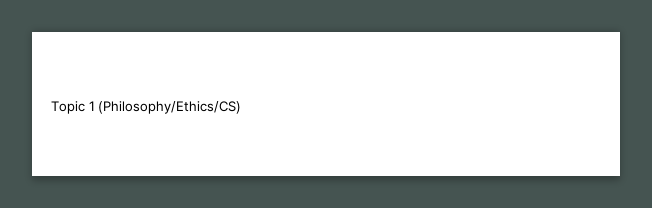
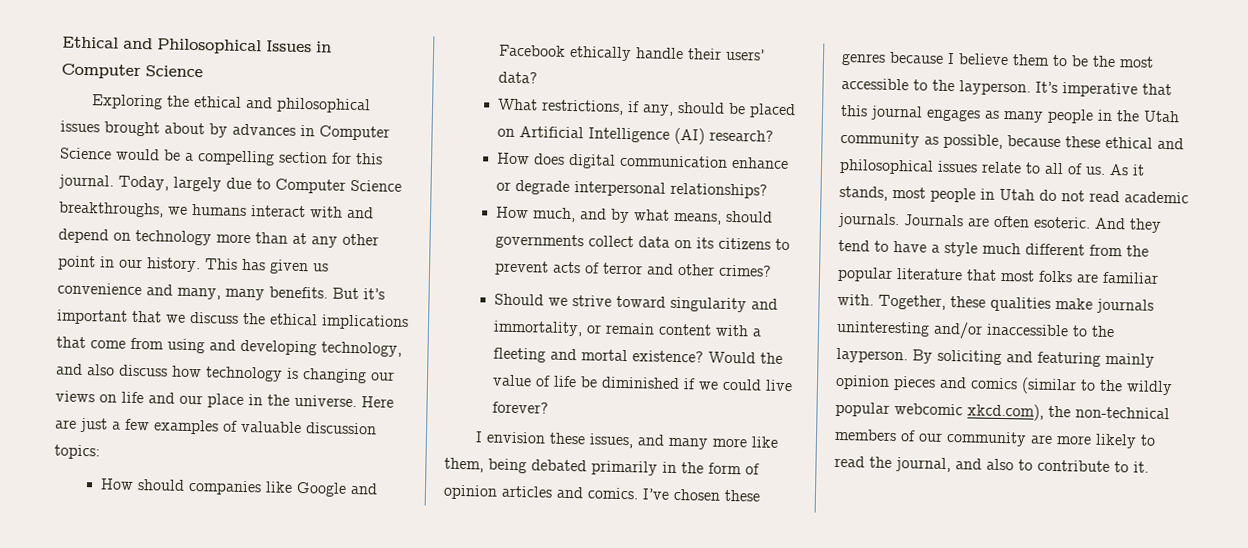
- Topic 1 (Philosophy/Ethics/CS)
+ Ethical and Philosophical Issues in Computer Science
+ Exploring the ethical and philosophical issues brought about by advances in Computer Science would be a compelling section for this journal. Today, largely due to Computer Science breakthroughs, we humans interact with and depend on technology more than at any other point in our history. This has given us convenience and many, many benefits. But it’s important that we discuss the ethical implications that come from using and developing technology, and also discuss how technology is changing our views on life and our place in the universe. Here are just a few examples of valuable discussion topics:
+ How should companies like Google and Facebook ethically handle their users’ data?
+ What restrictions, if any, should be placed on Artificial Intelligence (AI) research?
+ How does digital communication enhance or degrade interpersonal relationships?
+ How much, and by what means, should governments collect data on its citizens to prevent acts of terror and other crimes?
+ Should we strive toward singularity and immortality, or remain content with a fleeting and mortal existence? Would the value of life be diminished if we could live forever?
+ I envision these issues, and many more like them, being debated primarily in the form of opinion articles and comics. I’ve chosen these genres because I believe them to be the most accessible to the layperson. It’s imperative that this journal engages as many people in the Utah community as possible, because these ethical and philosophical issues relate to all of us. As it stands, most people in Utah do not read academic journals. Journals are often esoteric. And they tend to have a style much different from the popular literature that most folks are familiar with. Together, these qualities make journals uninteresting and/or inaccessible to the layperson. By soliciting and featuring mainly opinion pieces and comics (similar to the wildly popular webcomic xkcd.com), the non-technical members of our community are more likely to read the journal, and also to contribute to it.

